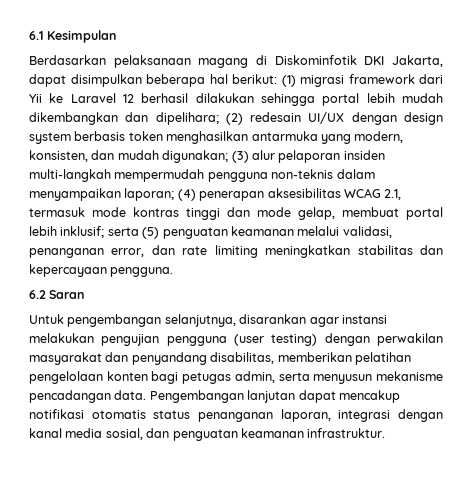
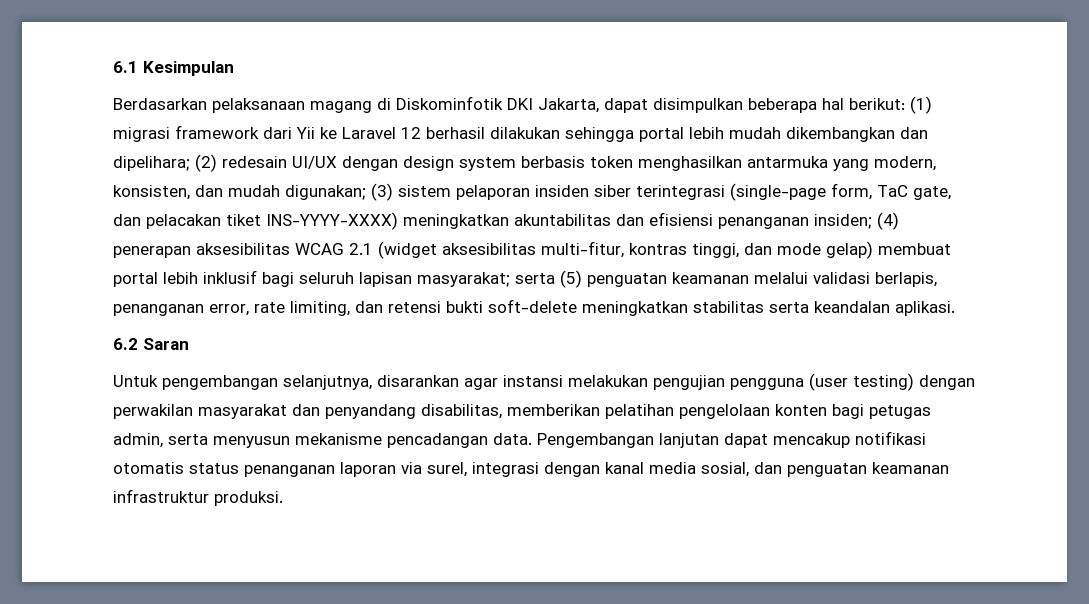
- Berdasarkan pelaksanaan magang di Diskominfotik DKI Jakarta, dapat disimpulkan beberapa hal berikut: (1) migrasi framework dari Yii ke Laravel 12 berhasil dilakukan sehingga portal lebih mudah dikembangkan dan dipelihara; (2) redesain UI/UX dengan design system berbasis token menghasilkan antarmuka yang modern, konsisten, dan mudah digunakan; (3) alur pelaporan insiden multi-langkah mempermudah pengguna non-teknis dalam menyampaikan laporan; (4) penerapan aksesibilitas WCAG 2.1, termasuk mode kontras tinggi dan mode gelap, membuat portal lebih inklusif; serta (5) penguatan keamanan melalui validasi, penanganan error, dan rate limiting meningkatkan stabilitas dan kepercayaan pengguna.
+ Berdasarkan pelaksanaan magang di Diskominfotik DKI Jakarta, dapat disimpulkan beberapa hal berikut: (1) migrasi framework dari Yii ke Laravel 12 berhasil dilakukan sehingga portal lebih mudah dikembangkan dan dipelihara; (2) redesain UI/UX dengan design system berbasis token menghasilkan antarmuka yang modern, konsisten, dan mudah digunakan; (3) sistem pelaporan insiden siber terintegrasi (single-page form, TaC gate, dan pelacakan tiket INS-YYYY-XXXX) meningkatkan akuntabilitas dan efisiensi penanganan insiden; (4) penerapan aksesibilitas WCAG 2.1 (widget aksesibilitas multi-fitur, kontras tinggi, dan mode gelap) membuat portal lebih inklusif bagi seluruh lapisan masyarakat; serta (5) penguatan keamanan melalui validasi berlapis, penanganan error, rate limiting, dan retensi bukti soft-delete meningkatkan stabilitas serta keandalan aplikasi.
- Pengembangan lanjutan dapat mencakup notifikasi otomatis status penanganan laporan, integrasi dengan kanal media sosial, dan penguatan keamanan infrastruktur.
+ Pengembangan lanjutan dapat mencakup notifikasi otomatis status penanganan laporan via surel, integrasi dengan kanal media sosial, dan penguatan keamanan infrastruktur produksi.

